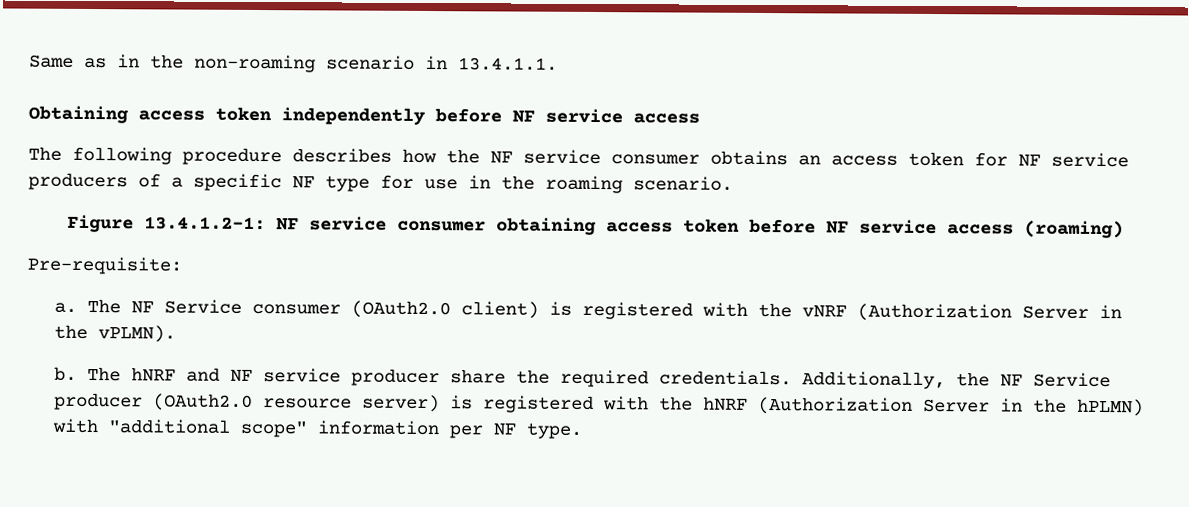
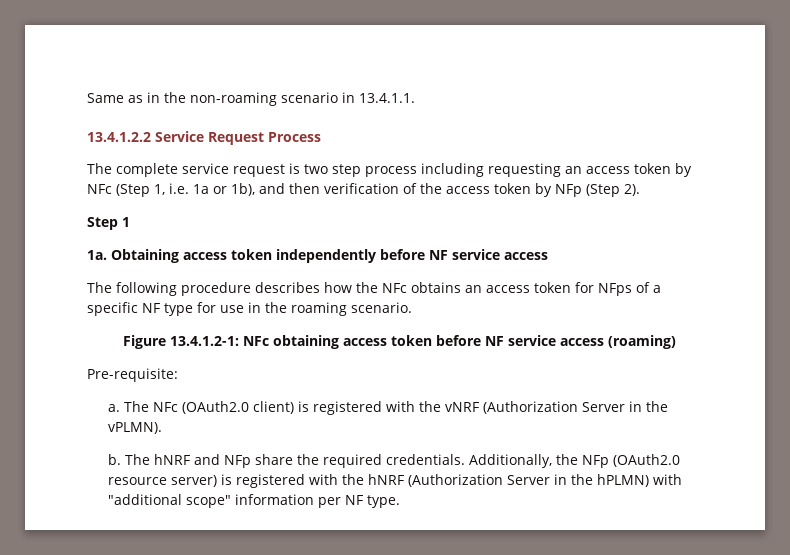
+ 13.4.1.2.2 Service Request Process
+ The complete service request is two step process including requesting an access token by NFc (Step 1, i.e. 1a or 1b), and then verification of the access token by NFp (Step 2).
+ Step 1
+ 1a.
- The following procedure describes how the NF service consumer obtains an access token for NF service producers of a specific NF type for use in the roaming scenario.
+ The following procedure describes how the NFc obtains an access token for NFps of a specific NF type for use in the roaming scenario.
- Figure 13.4.1.2-1: NF service consumer obtaining access token before NF service access (roaming)
+ Figure 13.4.1.2-1: NFc obtaining access token before NF service access (roaming)
- The NF Service consumer (OAuth2.0 client) is registered with the vNRF (Authorization Server in the vPLMN).
+ The NFc (OAuth2.0 client) is registered with the vNRF (Authorization Server in the vPLMN).
- The hNRF and NF service producer share the required credentials.
+ The hNRF and NFp share the required credentials.
- Additionally, the NF Service producer (OAuth2.0 resource server) is registered with the hNRF (Authorization Server in the hPLMN) with "additional scope" information per NF type.
+ Additionally, the NFp (OAuth2.0 resource server) is registered with the hNRF (Authorization Server in the hPLMN) with "additional scope" information per NF type.

